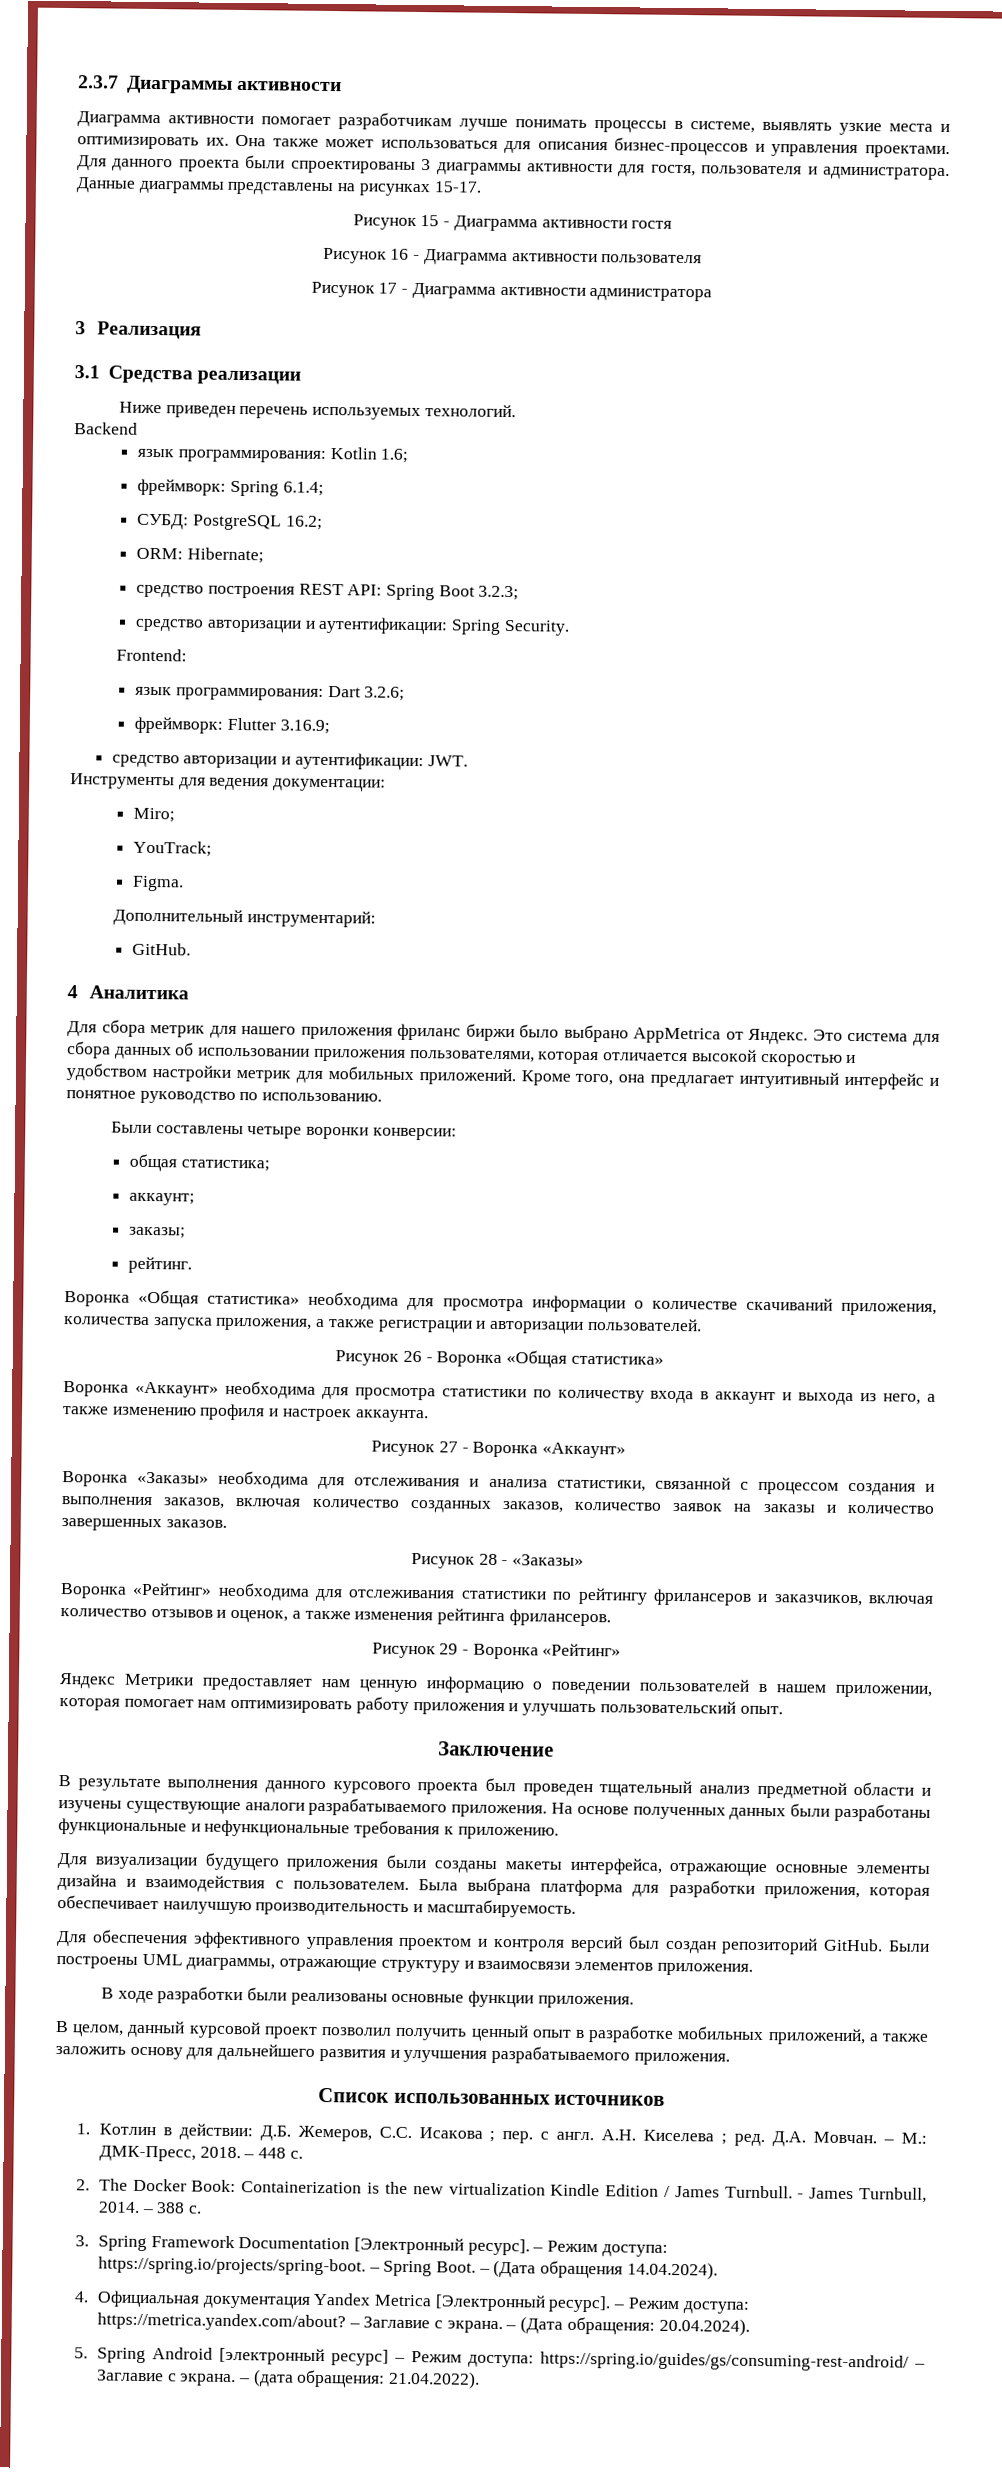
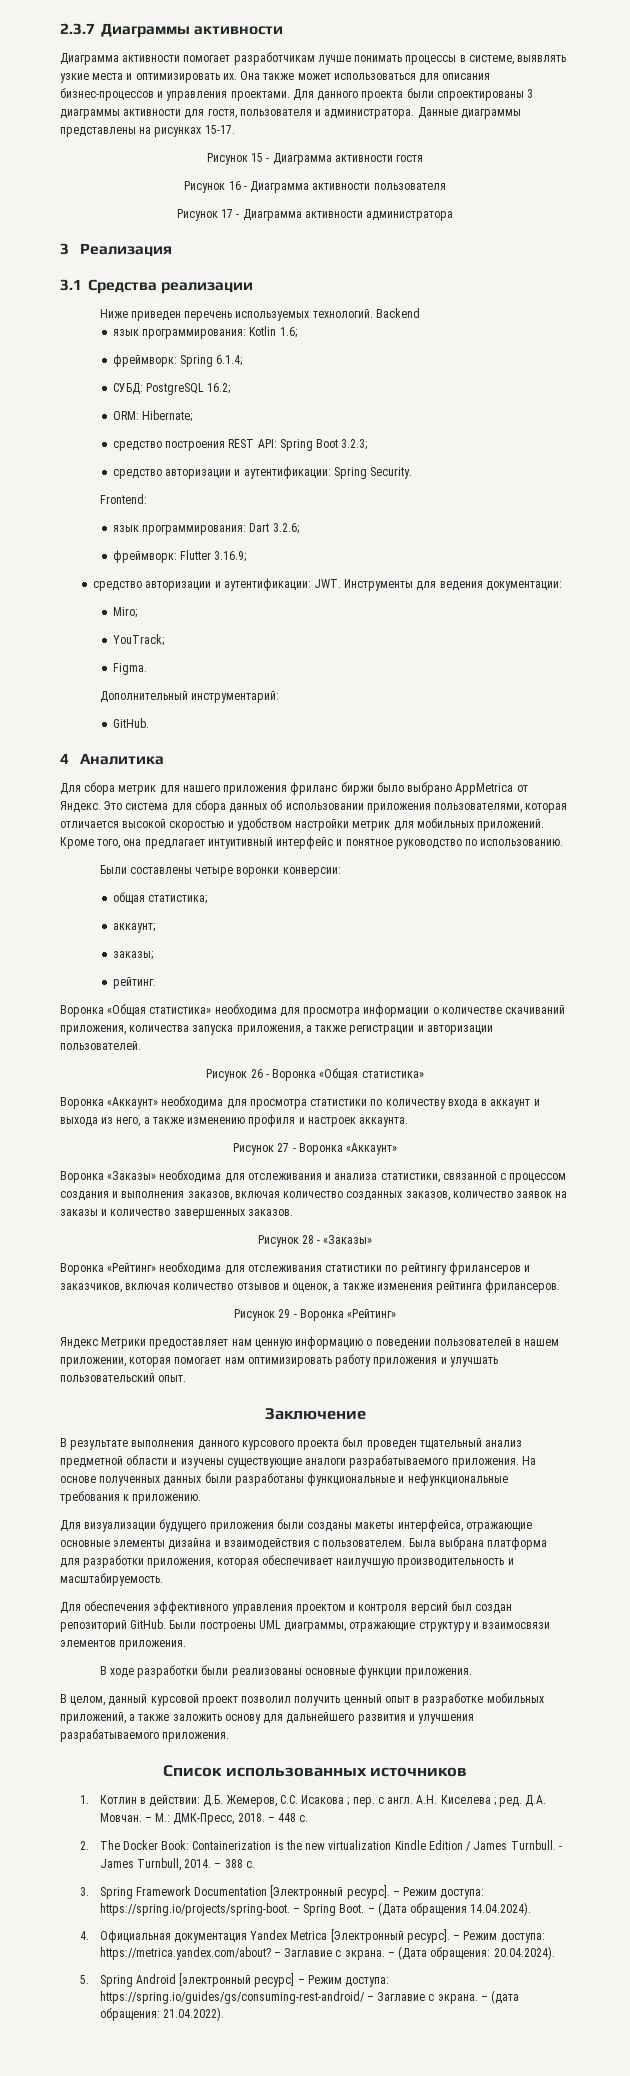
- Ниже приведен перечень используемых технологий.
- Backend
+ Ниже приведен перечень используемых технологий. Backend
- средство авторизации и аутентификации: JWT.
- Инструменты для ведения документации:
+ средство авторизации и аутентификации: JWT. Инструменты для ведения документации:

